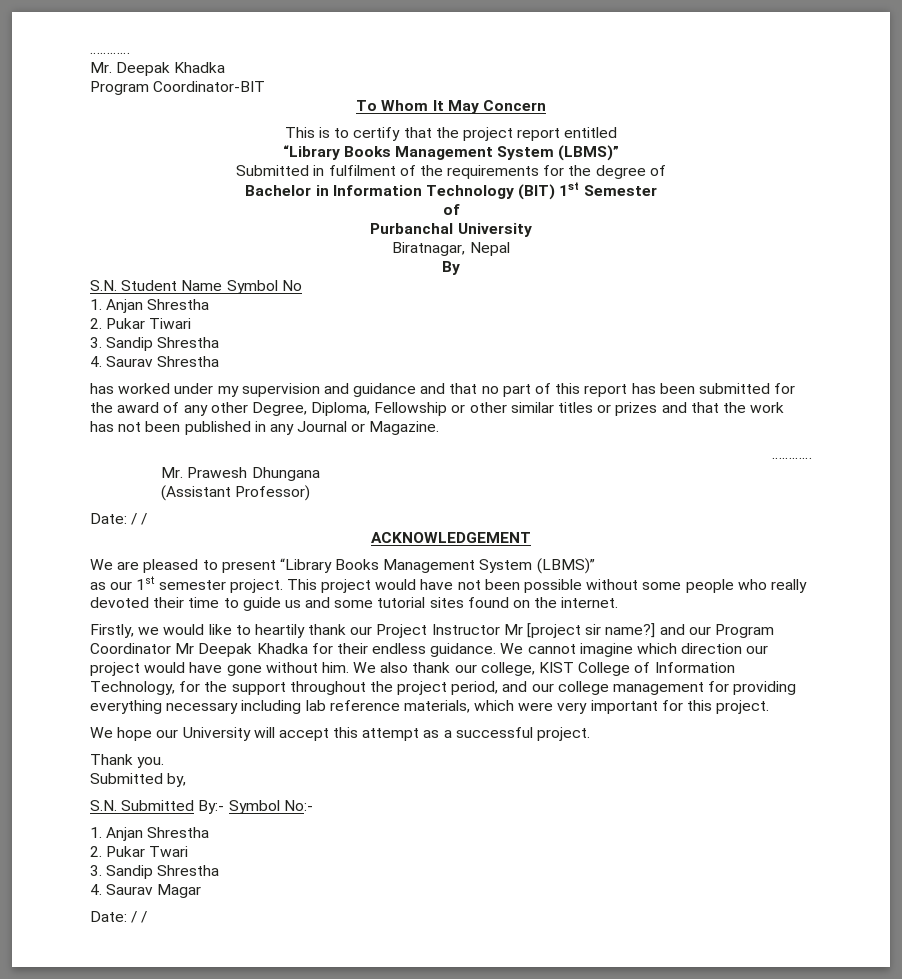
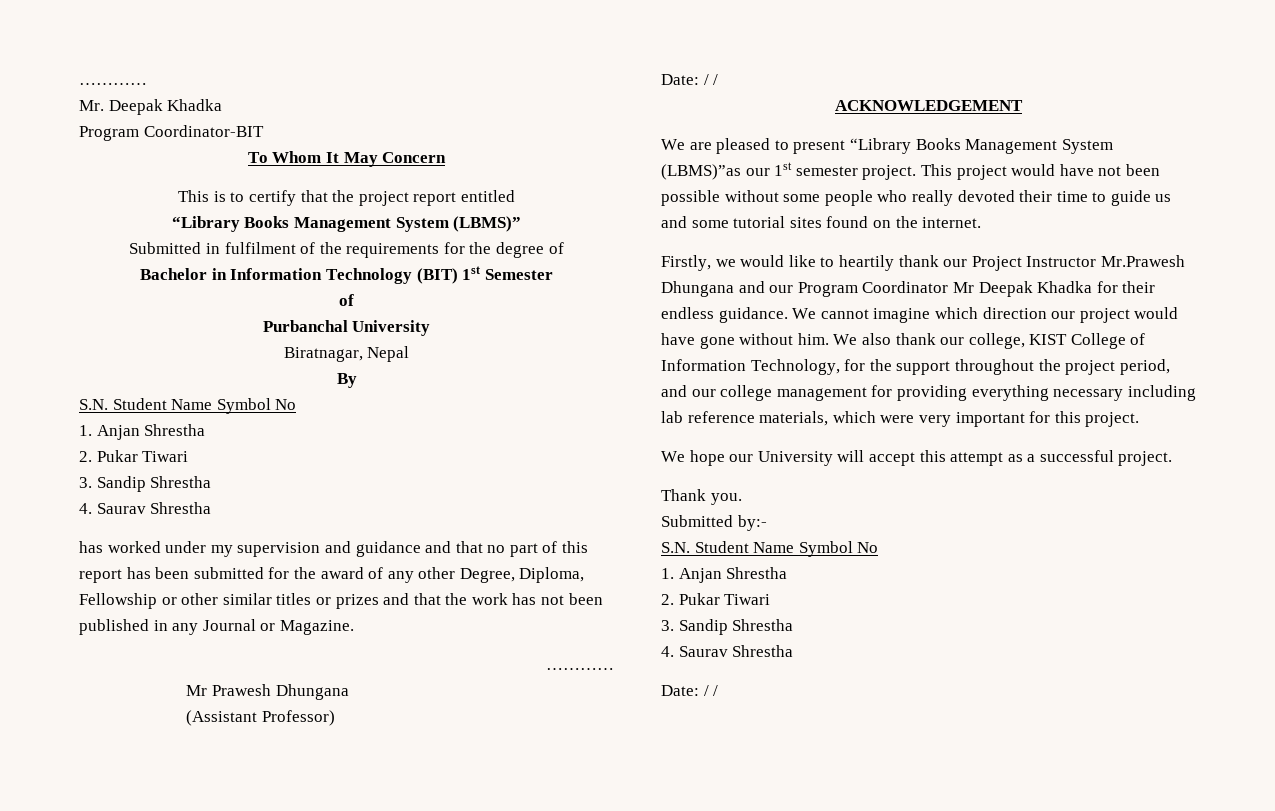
- Mr. Prawesh Dhungana
+ Mr Prawesh Dhungana
- We are pleased to present “Library Books Management System (LBMS)”
- as our 1st semester project.
+ We are pleased to present “Library Books Management System (LBMS)”as our 1st semester project.
- Firstly, we would like to heartily thank our Project Instructor Mr [project sir name?] and our Program Coordinator Mr Deepak Khadka for their endless guidance.
+ Firstly, we would like to heartily thank our Project Instructor Mr.Prawesh Dhungana and our Program Coordinator Mr Deepak Khadka for their endless guidance.
- Submitted by,
- S.N. Submitted By:- Symbol No:-
+ Submitted by:-
+ S.N. Student Name Symbol No
  1. Anjan Shrestha
- 2. Pukar Twari
+ 2. Pukar Tiwari
  3. Sandip Shrestha
- 4. Saurav Magar
+ 4. Saurav Shrestha

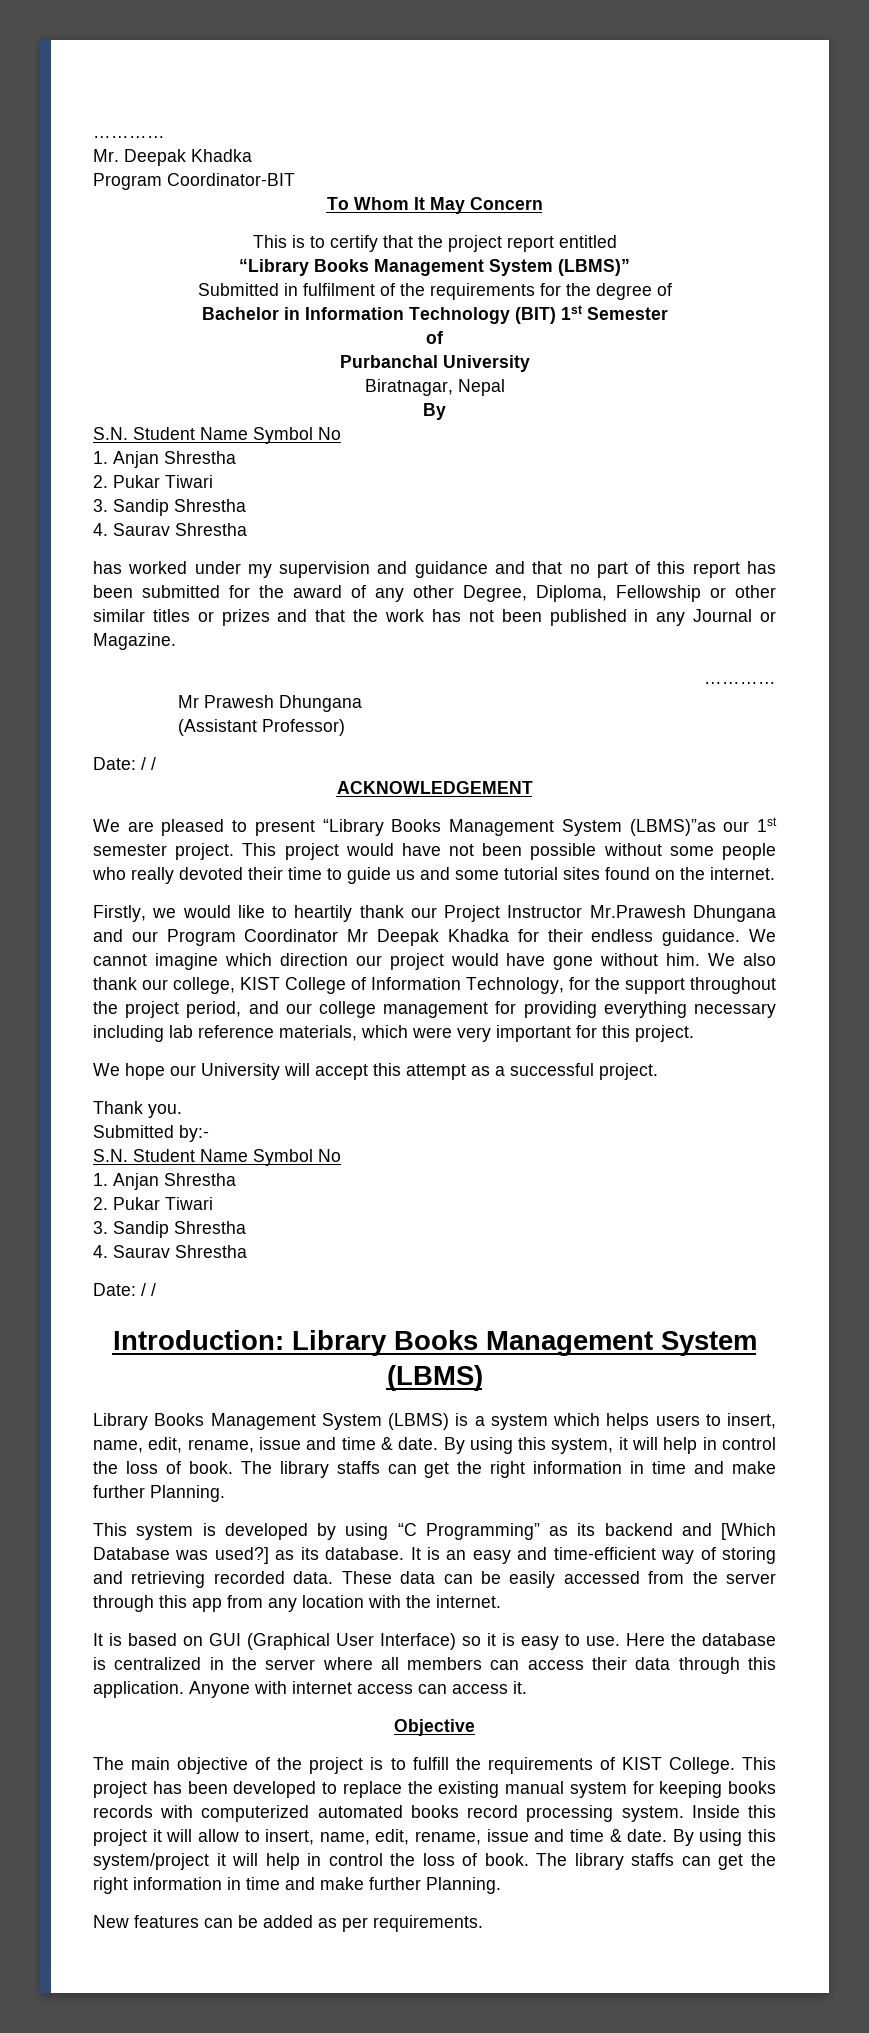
+ Introduction: Library Books Management System (LBMS)
+ Library Books Management System (LBMS) is a system which helps users to insert, name, edit, rename, issue and time & date. By using this system, it will help in control the loss of book. The library staffs can get the right information in time and make further Planning.
+ This system is developed by using “C Programming” as its backend and [Which Database was used?] as its database. It is an easy and time-efficient way of storing and retrieving recorded data. These data can be easily accessed from the server through this app from any location with the internet.
+ It is based on GUI (Graphical User Interface) so it is easy to use. Here the database is centralized in the server where all members can access their data through this application. Anyone with internet access can access it.
+ Objective
+ The main objective of the project is to fulfill the requirements of KIST College. This project has been developed to replace the existing manual system for keeping books records with computerized automated books record processing system. Inside this project it will allow to insert, name, edit, rename, issue and time & date. By using this system/project it will help in control the loss of book. The library staffs can get the right information in time and make further Planning.
+ New features can be added as per requirements.

